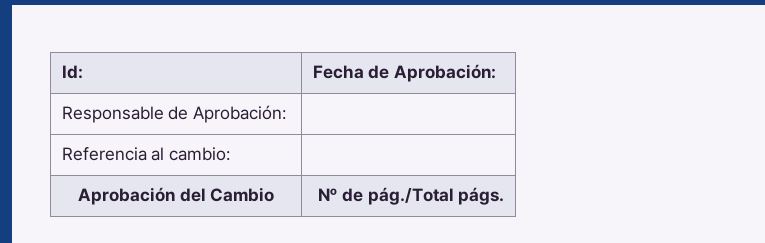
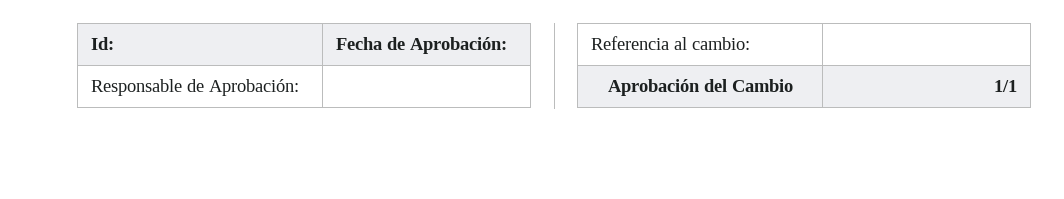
- Aprobación del Cambio | Nº de pág./Total págs.
+ Aprobación del Cambio | 1/1

